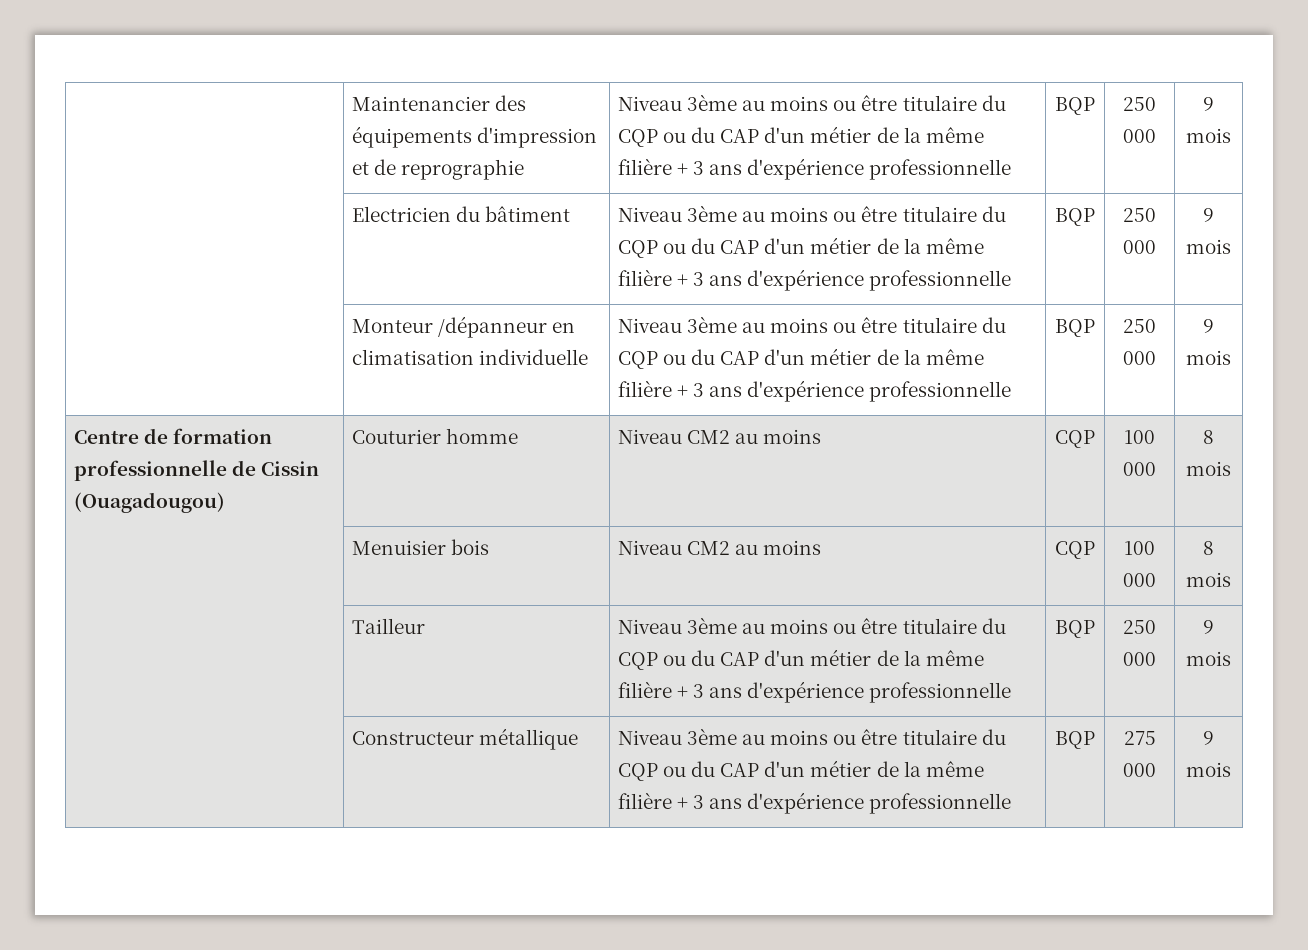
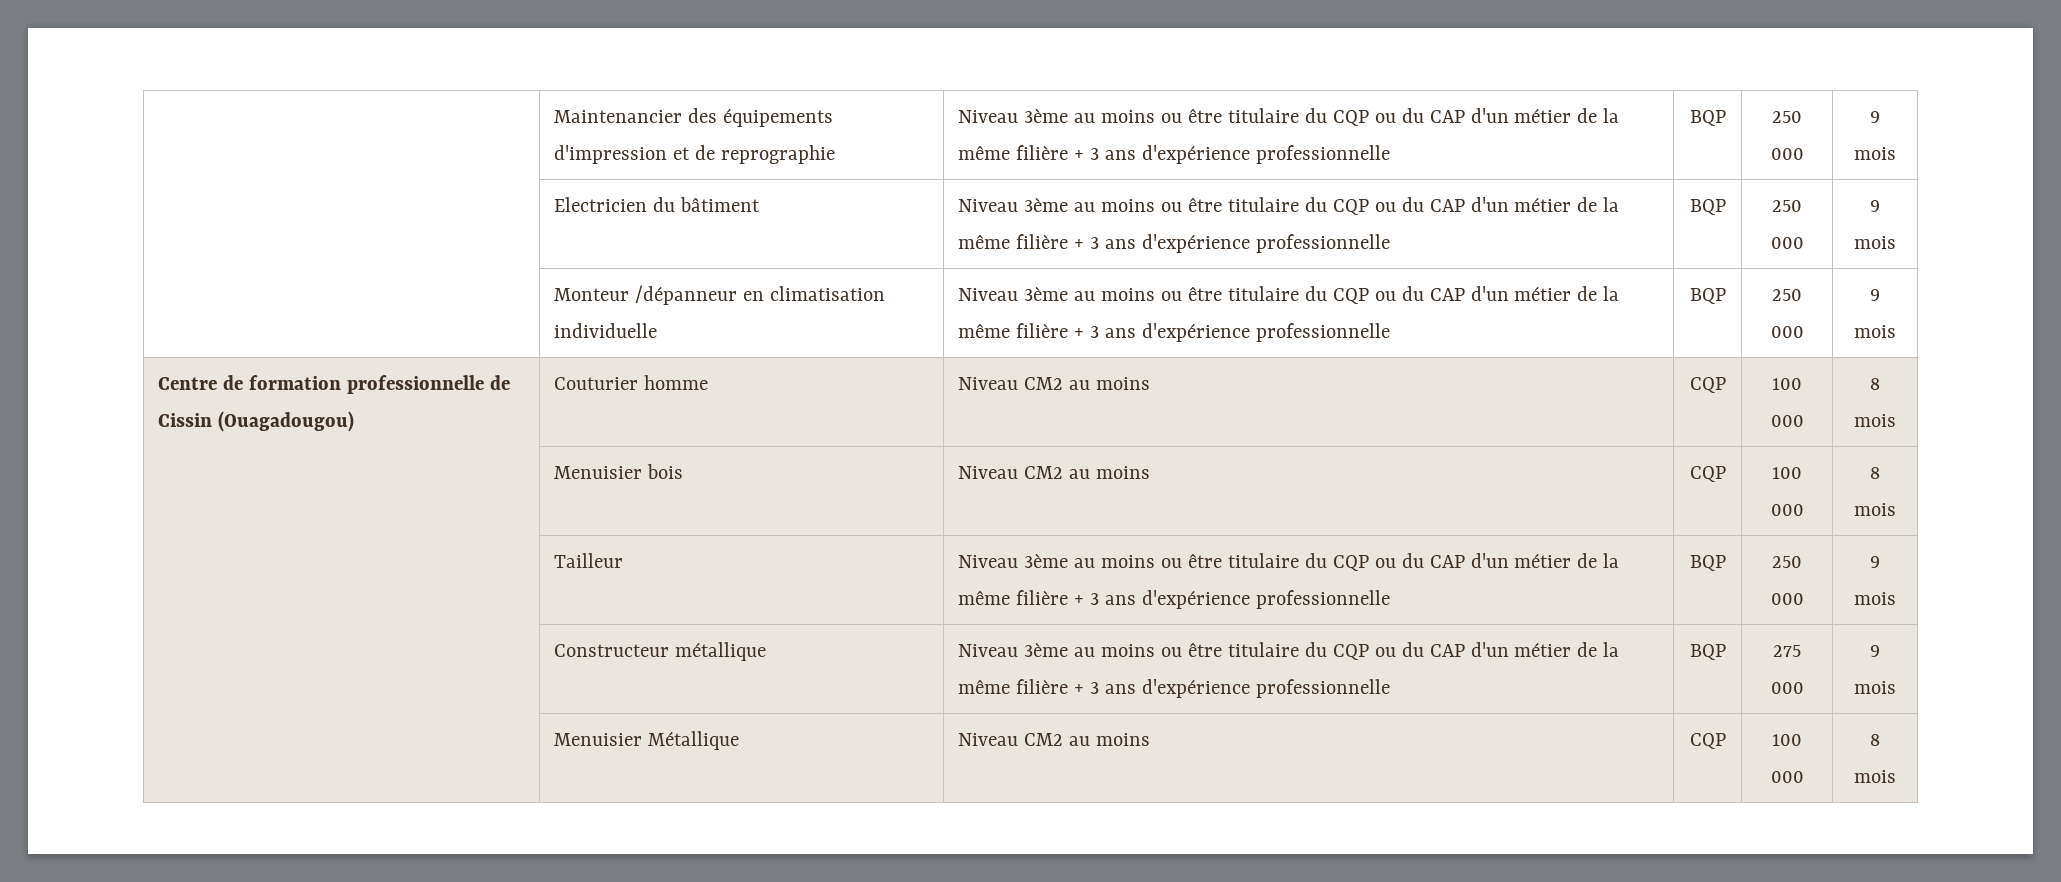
+ | Menuisier Métallique | Niveau CM2 au moins | CQP | 100 000 | 8 mois

